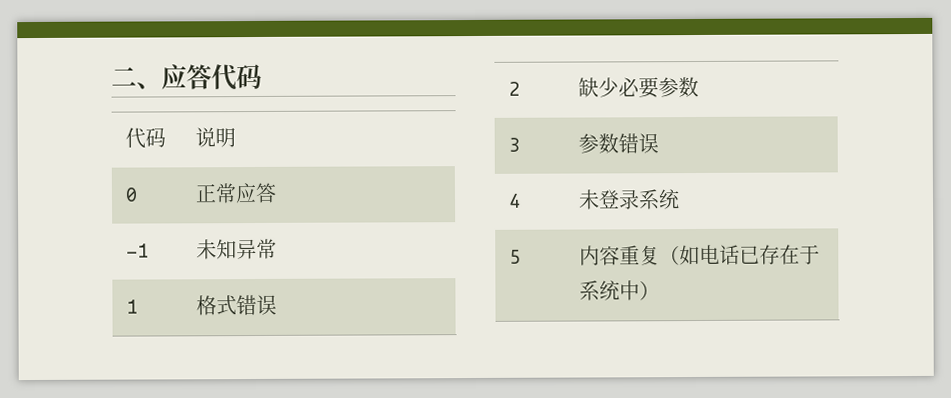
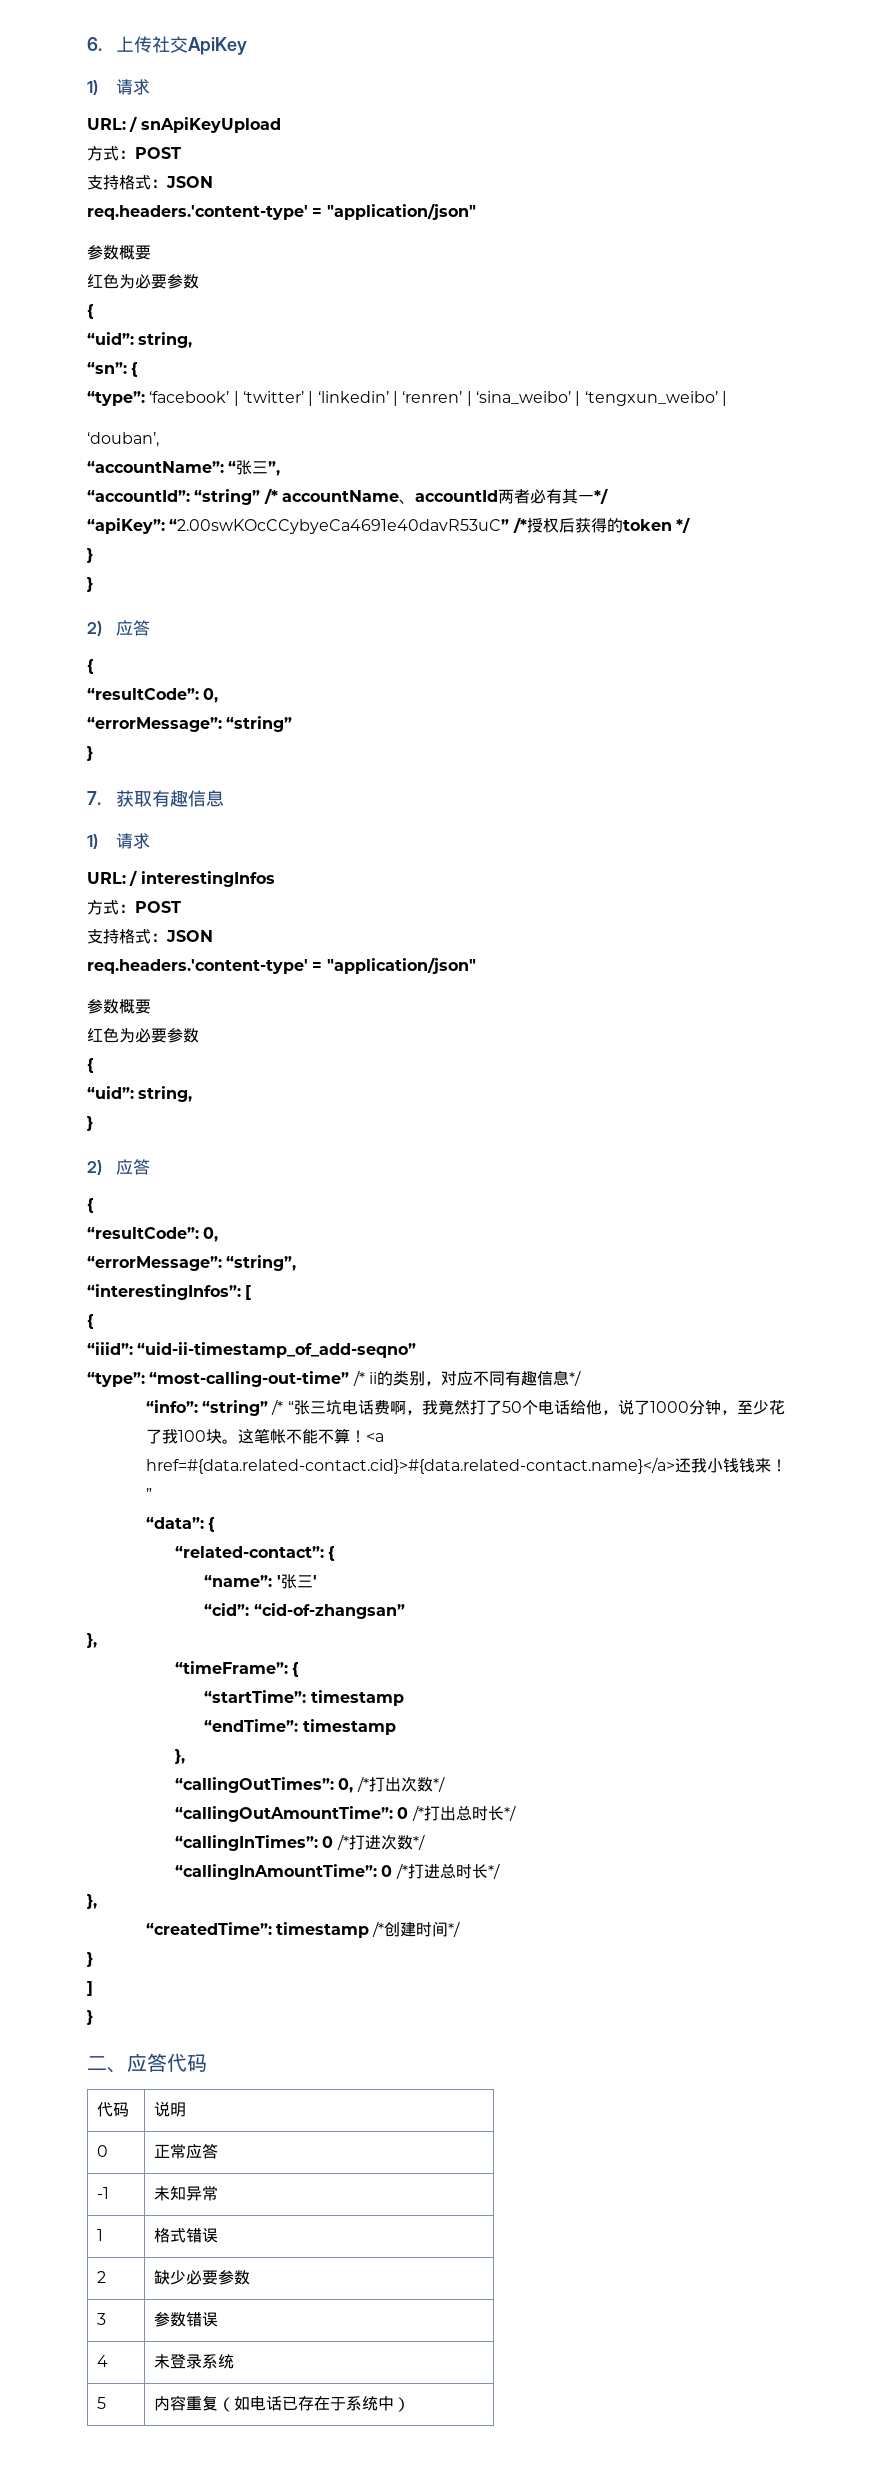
+ 6.上传社交ApiKey
+ 1)请求
+ URL: / snApiKeyUpload
+ 方式：POST
+ 支持格式：JSON
+ req.headers.'content-type' = "application/json"
+ 参数概要
+ 红色为必要参数
+ {
+ “uid”: string,
+ “sn”: {
+ “type”: ‘facebook’ | ‘twitter’ | ‘linkedin’ | ‘renren’ | ‘sina_weibo’ | ‘tengxun_weibo’ |
+ ‘douban’,
+ “accountName”: “张三”,
+ “accountId”: “string” /* accountName、accountId两者必有其一*/
+ “apiKey”: “2.00swKOcCCybyeCa4691e40davR53uC” /*授权后获得的token */
+ }
+ }
+ 2)应答
+ {
+ “resultCode”: 0,
+ “errorMessage”: “string”
+ }
+ 7.获取有趣信息
+ 1)请求
+ URL: / interestingInfos
+ 方式：POST
+ 支持格式：JSON
+ req.headers.'content-type' = "application/json"
+ 参数概要
+ 红色为必要参数
+ {
+ “uid”: string,
+ }
+ 2)应答
+ {
+ “resultCode”: 0,
+ “errorMessage”: “string”,
+ “interestingInfos”: [
+ {
+ “iiid”: “uid-ii-timestamp_of_add-seqno”
+ “type”: “most-calling-out-time” /* ii的类别，对应不同有趣信息*/
+ “info”: “string” /* “张三坑电话费啊，我竟然打了50个电话给他，说了1000分钟，至少花了我100块。这笔帐不能不算！<a href=#{data.related-contact.cid}>#{data.related-contact.name}</a>还我小钱钱来！”
+ “data”: {
+ “related-contact”: {
+ “name”: '张三'
+ “cid”: “cid-of-zhangsan”
+ },
+ “timeFrame”: {
+ “startTime”: timestamp
+ “endTime”: timestamp
+ },
+ “callingOutTimes”: 0, /*打出次数*/
+ “callingOutAmountTime”: 0 /*打出总时长*/
+ “callingInTimes”: 0 /*打进次数*/
+ “callingInAmountTime”: 0 /*打进总时长*/
+ },
+ “createdTime”: timestamp /*创建时间*/
+ }
+ ]
+ }

